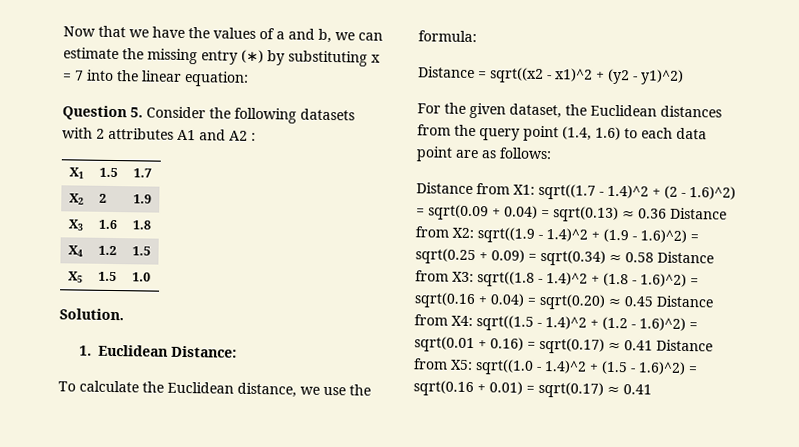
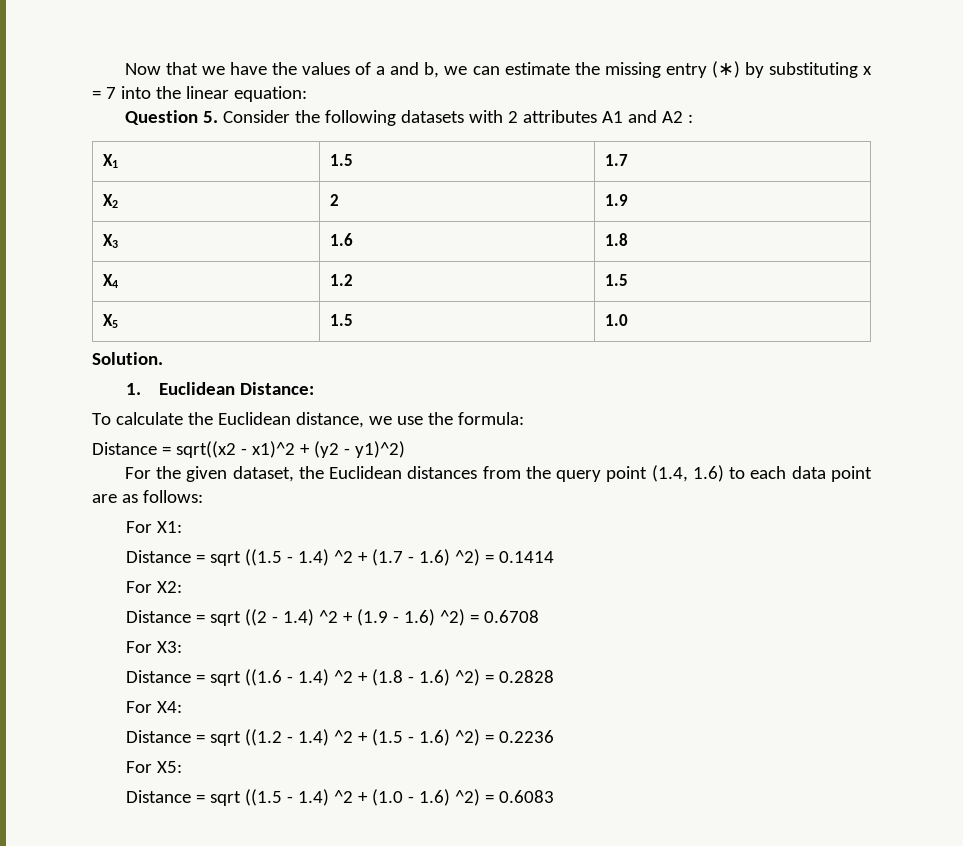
- Distance from X1: sqrt((1.7 - 1.4)^2 + (2 - 1.6)^2) = sqrt(0.09 + 0.04) = sqrt(0.13) ≈ 0.36 Distance from X2: sqrt((1.9 - 1.4)^2 + (1.9 - 1.6)^2) = sqrt(0.25 + 0.09) = sqrt(0.34) ≈ 0.58 Distance from X3: sqrt((1.8 - 1.4)^2 + (1.8 - 1.6)^2) = sqrt(0.16 + 0.04) = sqrt(0.20) ≈ 0.45 Distance from X4: sqrt((1.5 - 1.4)^2 + (1.2 - 1.6)^2) = sqrt(0.01 + 0.16) = sqrt(0.17) ≈ 0.41 Distance from X5: sqrt((1.0 - 1.4)^2 + (1.5 - 1.6)^2) = sqrt(0.16 + 0.01) = sqrt(0.17) ≈ 0.41
+ For X1:
+ Distance = sqrt ((1.5 - 1.4) ^2 + (1.7 - 1.6) ^2) = 0.1414
+ For X2:
+ Distance = sqrt ((2 - 1.4) ^2 + (1.9 - 1.6) ^2) = 0.6708
+ For X3:
+ Distance = sqrt ((1.6 - 1.4) ^2 + (1.8 - 1.6) ^2) = 0.2828
+ For X4:
+ Distance = sqrt ((1.2 - 1.4) ^2 + (1.5 - 1.6) ^2) = 0.2236
+ For X5:
+ Distance = sqrt ((1.5 - 1.4) ^2 + (1.0 - 1.6) ^2) = 0.6083

